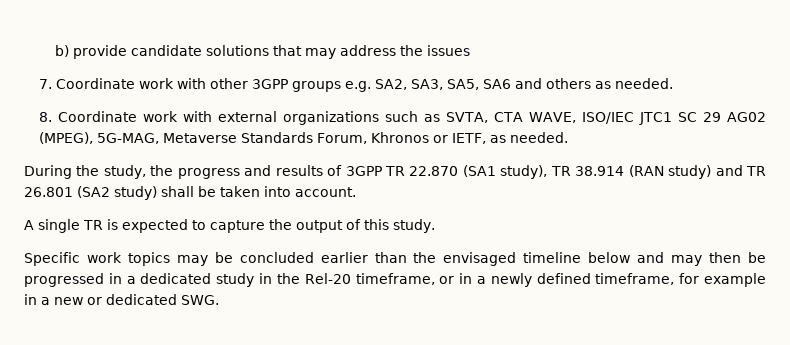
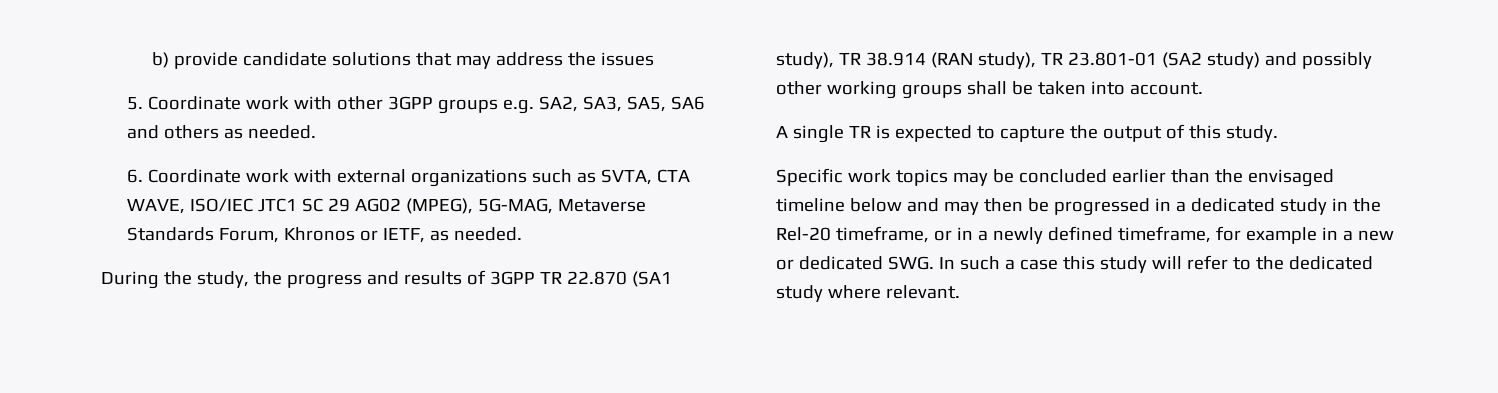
- 7. Coordinate work with other 3GPP groups e.g. SA2, SA3, SA5, SA6 and others as needed.
+ 5. Coordinate work with other 3GPP groups e.g. SA2, SA3, SA5, SA6 and others as needed.
- 8. Coordinate work with external organizations such as SVTA, CTA WAVE, ISO/IEC JTC1 SC 29 AG02 (MPEG), 5G-MAG, Metaverse Standards Forum, Khronos or IETF, as needed.
+ 6. Coordinate work with external organizations such as SVTA, CTA WAVE, ISO/IEC JTC1 SC 29 AG02 (MPEG), 5G-MAG, Metaverse Standards Forum, Khronos or IETF, as needed.
- During the study, the progress and results of 3GPP TR 22.870 (SA1 study), TR 38.914 (RAN study) and TR 26.801 (SA2 study) shall be taken into account.
+ During the study, the progress and results of 3GPP TR 22.870 (SA1 study), TR 38.914 (RAN study), TR 23.801-01 (SA2 study) and possibly other working groups shall be taken into account.
- Specific work topics may be concluded earlier than the envisaged timeline below and may then be progressed in a dedicated study in the Rel-20 timeframe, or in a newly defined timeframe, for example in a new or dedicated SWG.
+ Specific work topics may be concluded earlier than the envisaged timeline below and may then be progressed in a dedicated study in the Rel-20 timeframe, or in a newly defined timeframe, for example in a new or dedicated SWG. In such a case this study will refer to the dedicated study where relevant.

